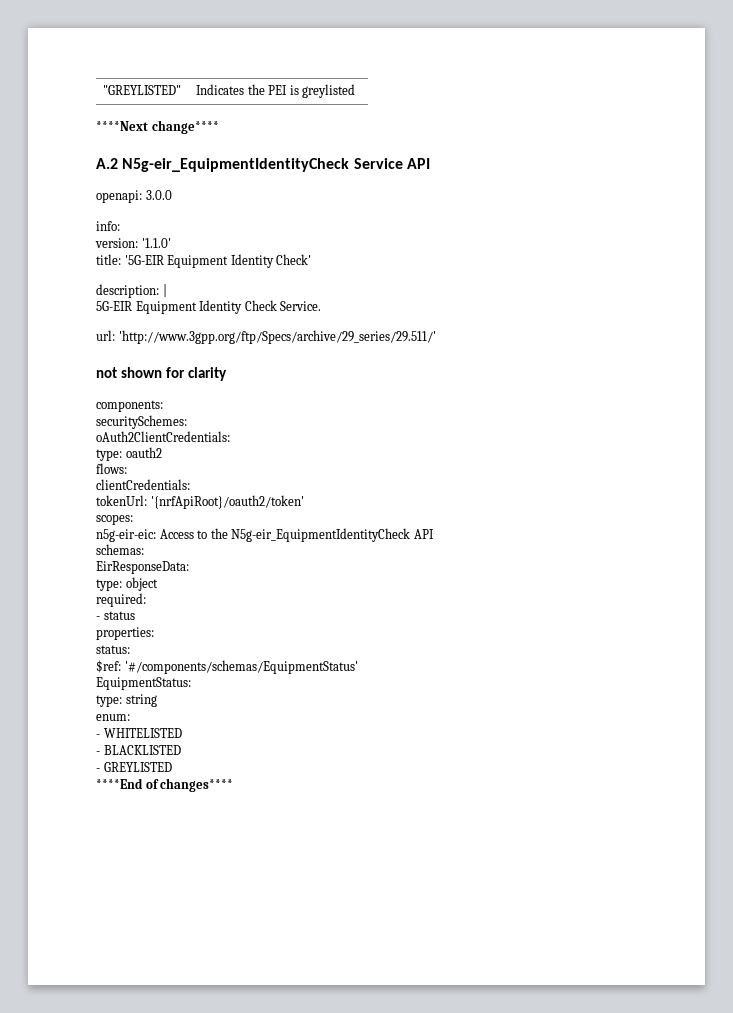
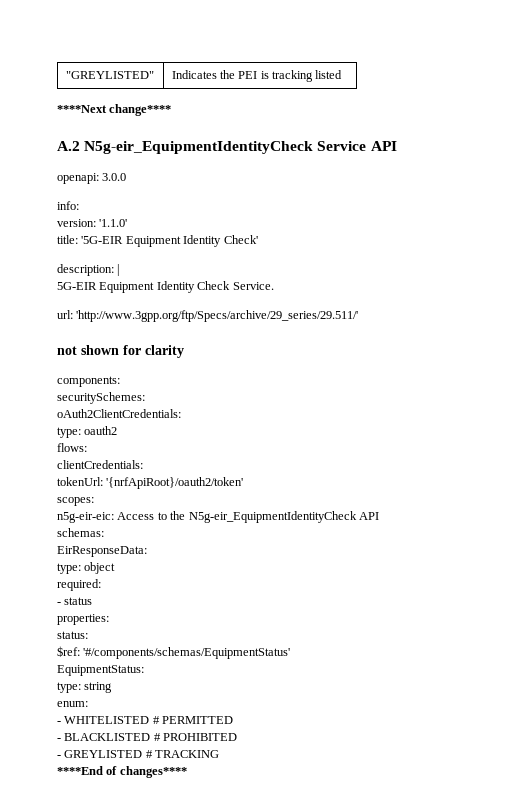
- "GREYLISTED" | Indicates the PEI is greylisted
+ "GREYLISTED" | Indicates the PEI is tracking listed
- - WHITELISTED
+ - WHITELISTED # PERMITTED
- - BLACKLISTED
+ - BLACKLISTED # PROHIBITED
- - GREYLISTED
+ - GREYLISTED # TRACKING

